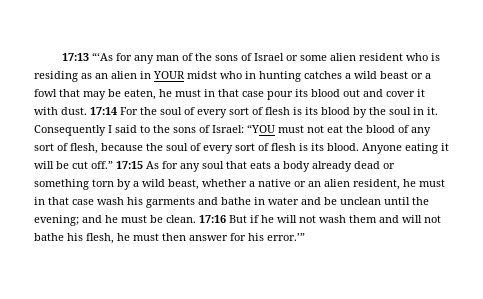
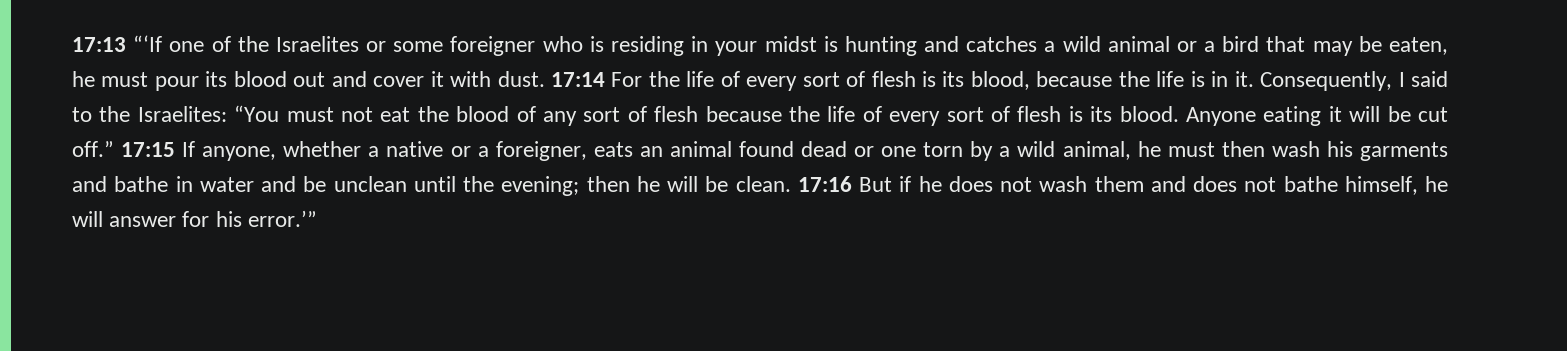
- 17:13 “‘As for any man of the sons of Israel or some alien resident who is residing as an alien in YOUR midst who in hunting catches a wild beast or a fowl that may be eaten, he must in that case pour its blood out and cover it with dust.
+ 17:13 “‘If one of the Israelites or some foreigner who is residing in your midst is hunting and catches a wild animal or a bird that may be eaten, he must pour its blood out and cover it with dust.
- 17:14 For the soul of every sort of flesh is its blood by the soul in it.
+ 17:14 For the life of every sort of flesh is its blood, because the life is in it.
- Consequently I said to the sons of Israel: “YOU must not eat the blood of any sort of flesh, because the soul of every sort of flesh is its blood.
+ Consequently, I said to the Israelites: “You must not eat the blood of any sort of flesh because the life of every sort of flesh is its blood.
- 17:15 As for any soul that eats a body already dead or something torn by a wild beast, whether a native or an alien resident, he must in that case wash his garments and bathe in water and be unclean until the evening; and he must be clean.
+ 17:15 If anyone, whether a native or a foreigner, eats an animal found dead or one torn by a wild animal, he must then wash his garments and bathe in water and be unclean until the evening; then he will be clean.
- 17:16 But if he will not wash them and will not bathe his flesh, he must then answer for his error.’”
+ 17:16 But if he does not wash them and does not bathe himself, he will answer for his error.’”

